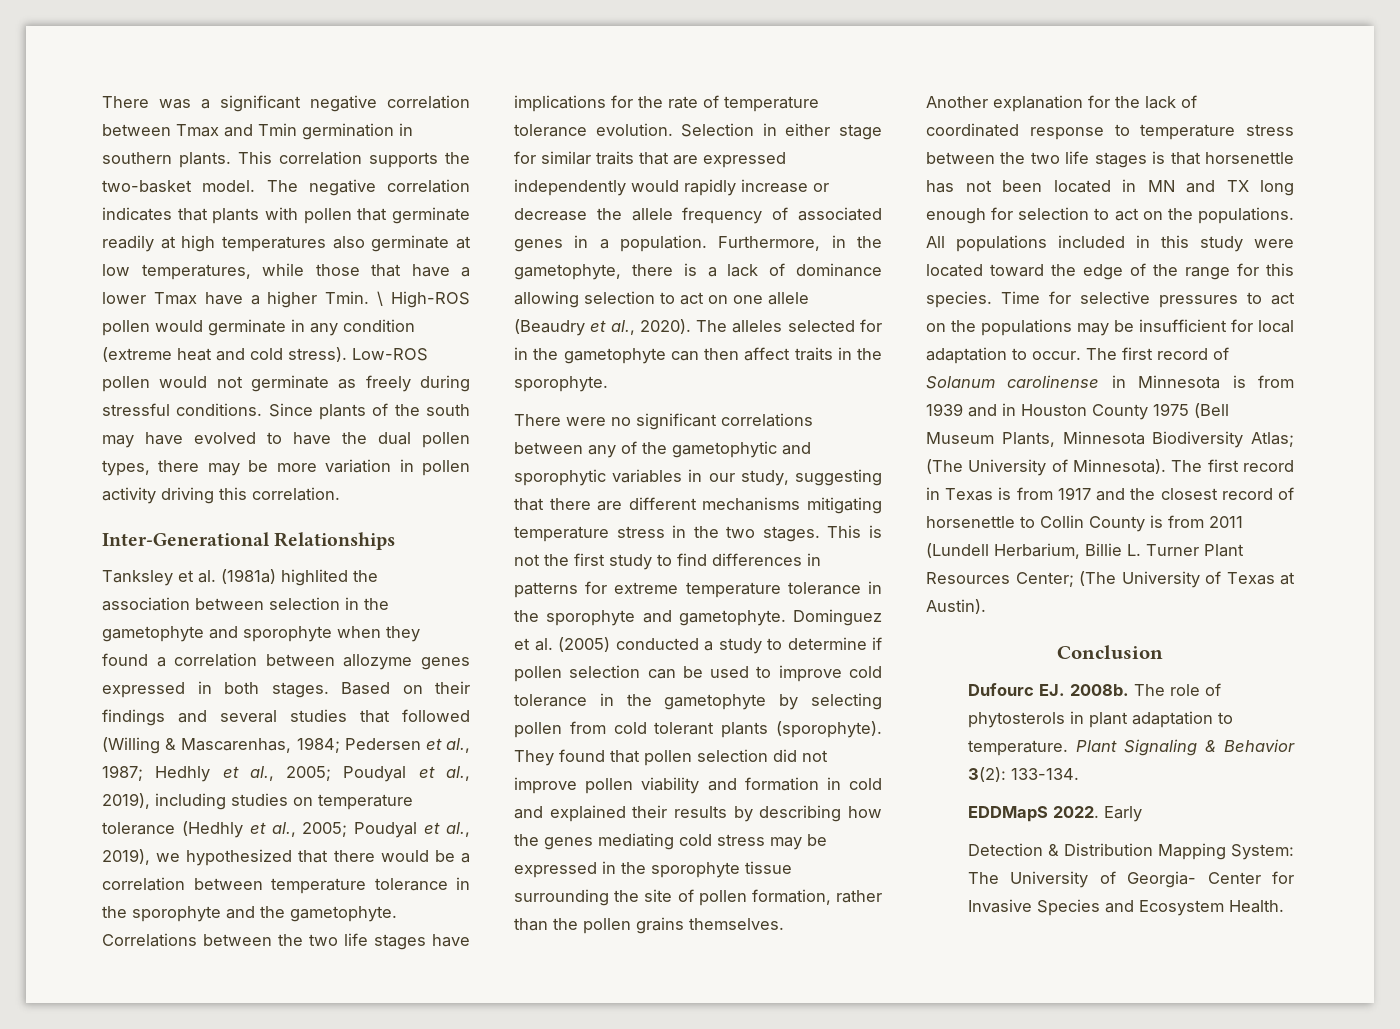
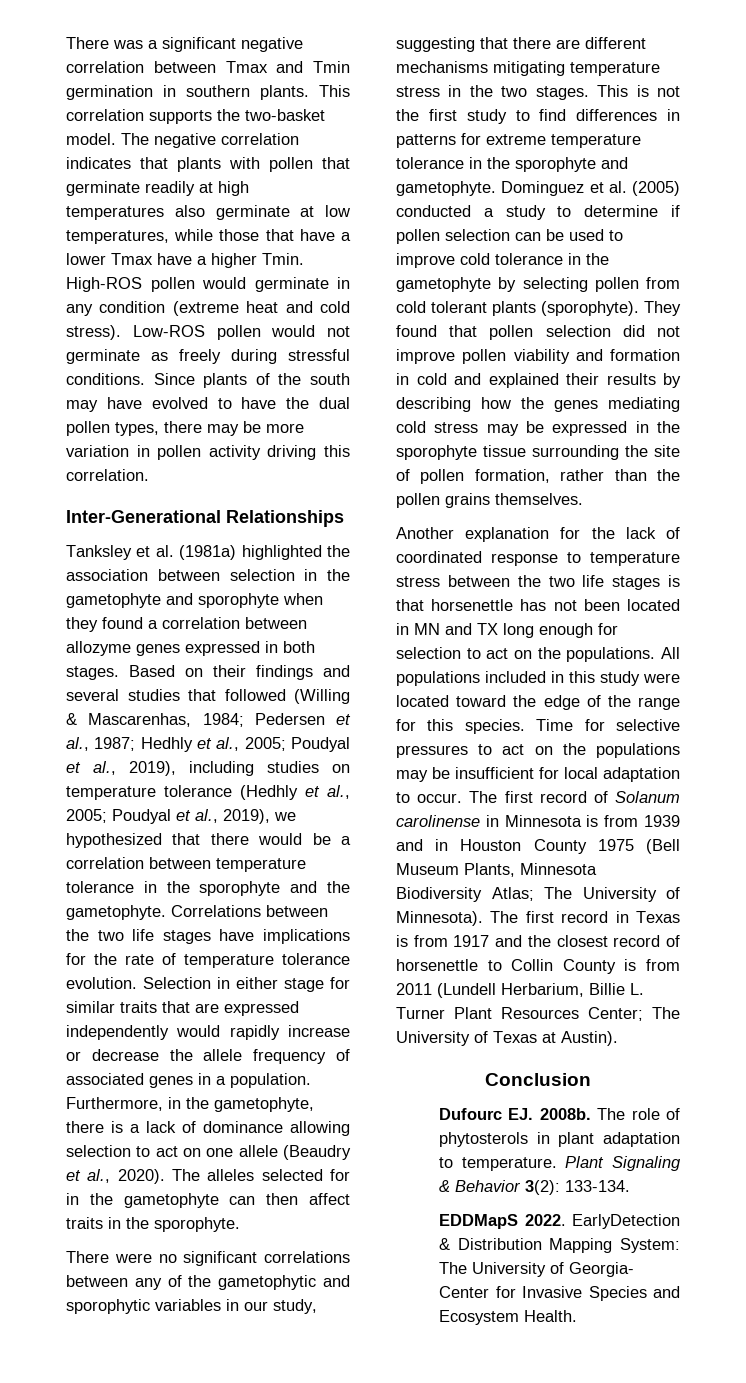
- \ High-ROS pollen would germinate in any condition (extreme heat and cold stress).
+ High-ROS pollen would germinate in any condition (extreme heat and cold stress).
- Tanksley et al. (1981a) highlited the association between selection in the gametophyte and sporophyte when they found a correlation between allozyme genes expressed in both stages.
+ Tanksley et al. (1981a) highlighted the association between selection in the gametophyte and sporophyte when they found a correlation between allozyme genes expressed in both stages.
- The first record of Solanum carolinense in Minnesota is from 1939 and in Houston County 1975 (Bell Museum Plants, Minnesota Biodiversity Atlas; (The University of Minnesota).
+ The first record of Solanum carolinense in Minnesota is from 1939 and in Houston County 1975 (Bell Museum Plants, Minnesota Biodiversity Atlas; The University of Minnesota).
- The first record in Texas is from 1917 and the closest record of horsenettle to Collin County is from 2011 (Lundell Herbarium, Billie L. Turner Plant Resources Center; (The University of Texas at Austin).
+ The first record in Texas is from 1917 and the closest record of horsenettle to Collin County is from 2011 (Lundell Herbarium, Billie L. Turner Plant Resources Center; The University of Texas at Austin).
- Early
- Detection & Distribution Mapping System: The University of Georgia- Center for Invasive Species and Ecosystem Health.
+ EarlyDetection & Distribution Mapping System: The University of Georgia- Center for Invasive Species and Ecosystem Health.

